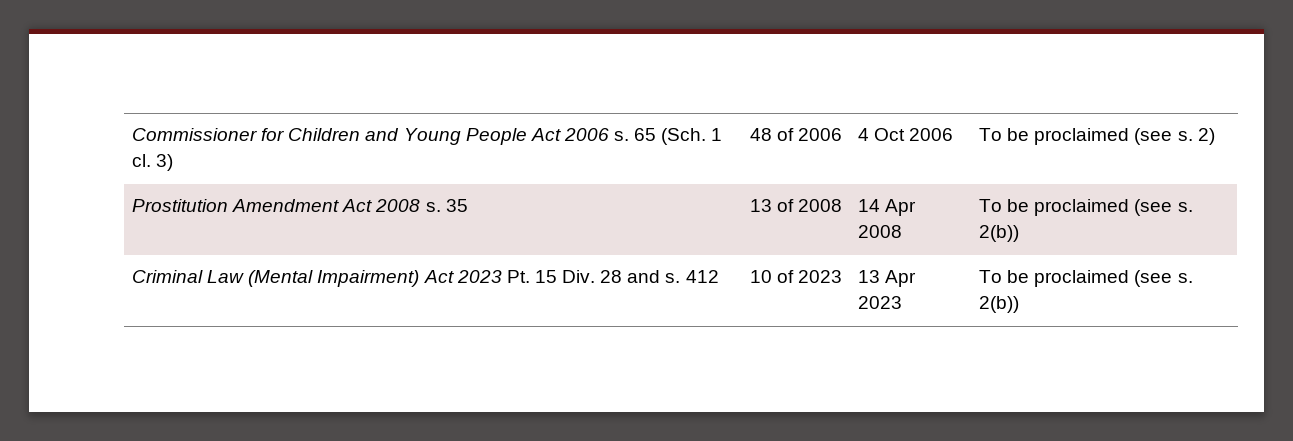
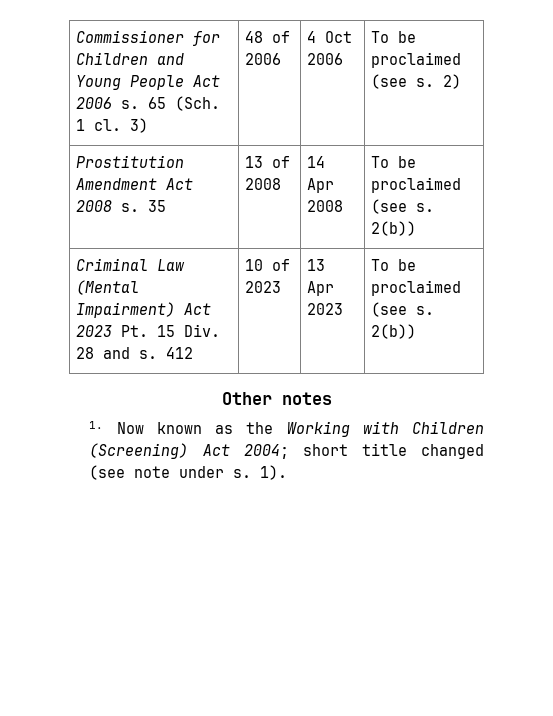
+ Other notes
+ 1. Now known as the Working with Children (Screening) Act 2004; short title changed (see note under s. 1).

